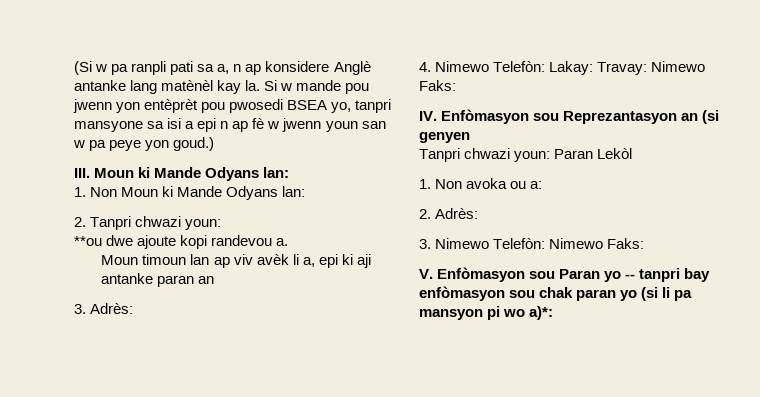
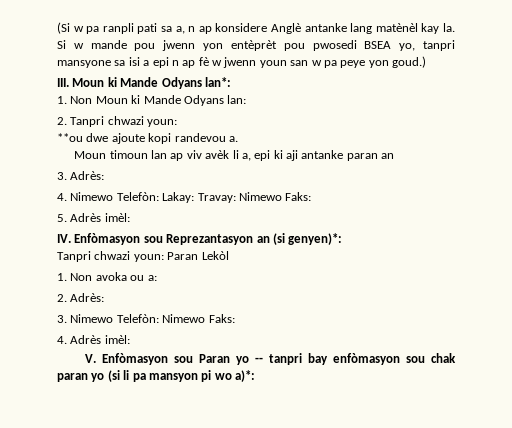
- III. Moun ki Mande Odyans lan:
+ III. Moun ki Mande Odyans lan*:
+ 5. Adrès imèl:
- IV. Enfòmasyon sou Reprezantasyon an (si genyen
+ IV. Enfòmasyon sou Reprezantasyon an (si genyen)*:
+ 4. Adrès imèl:

